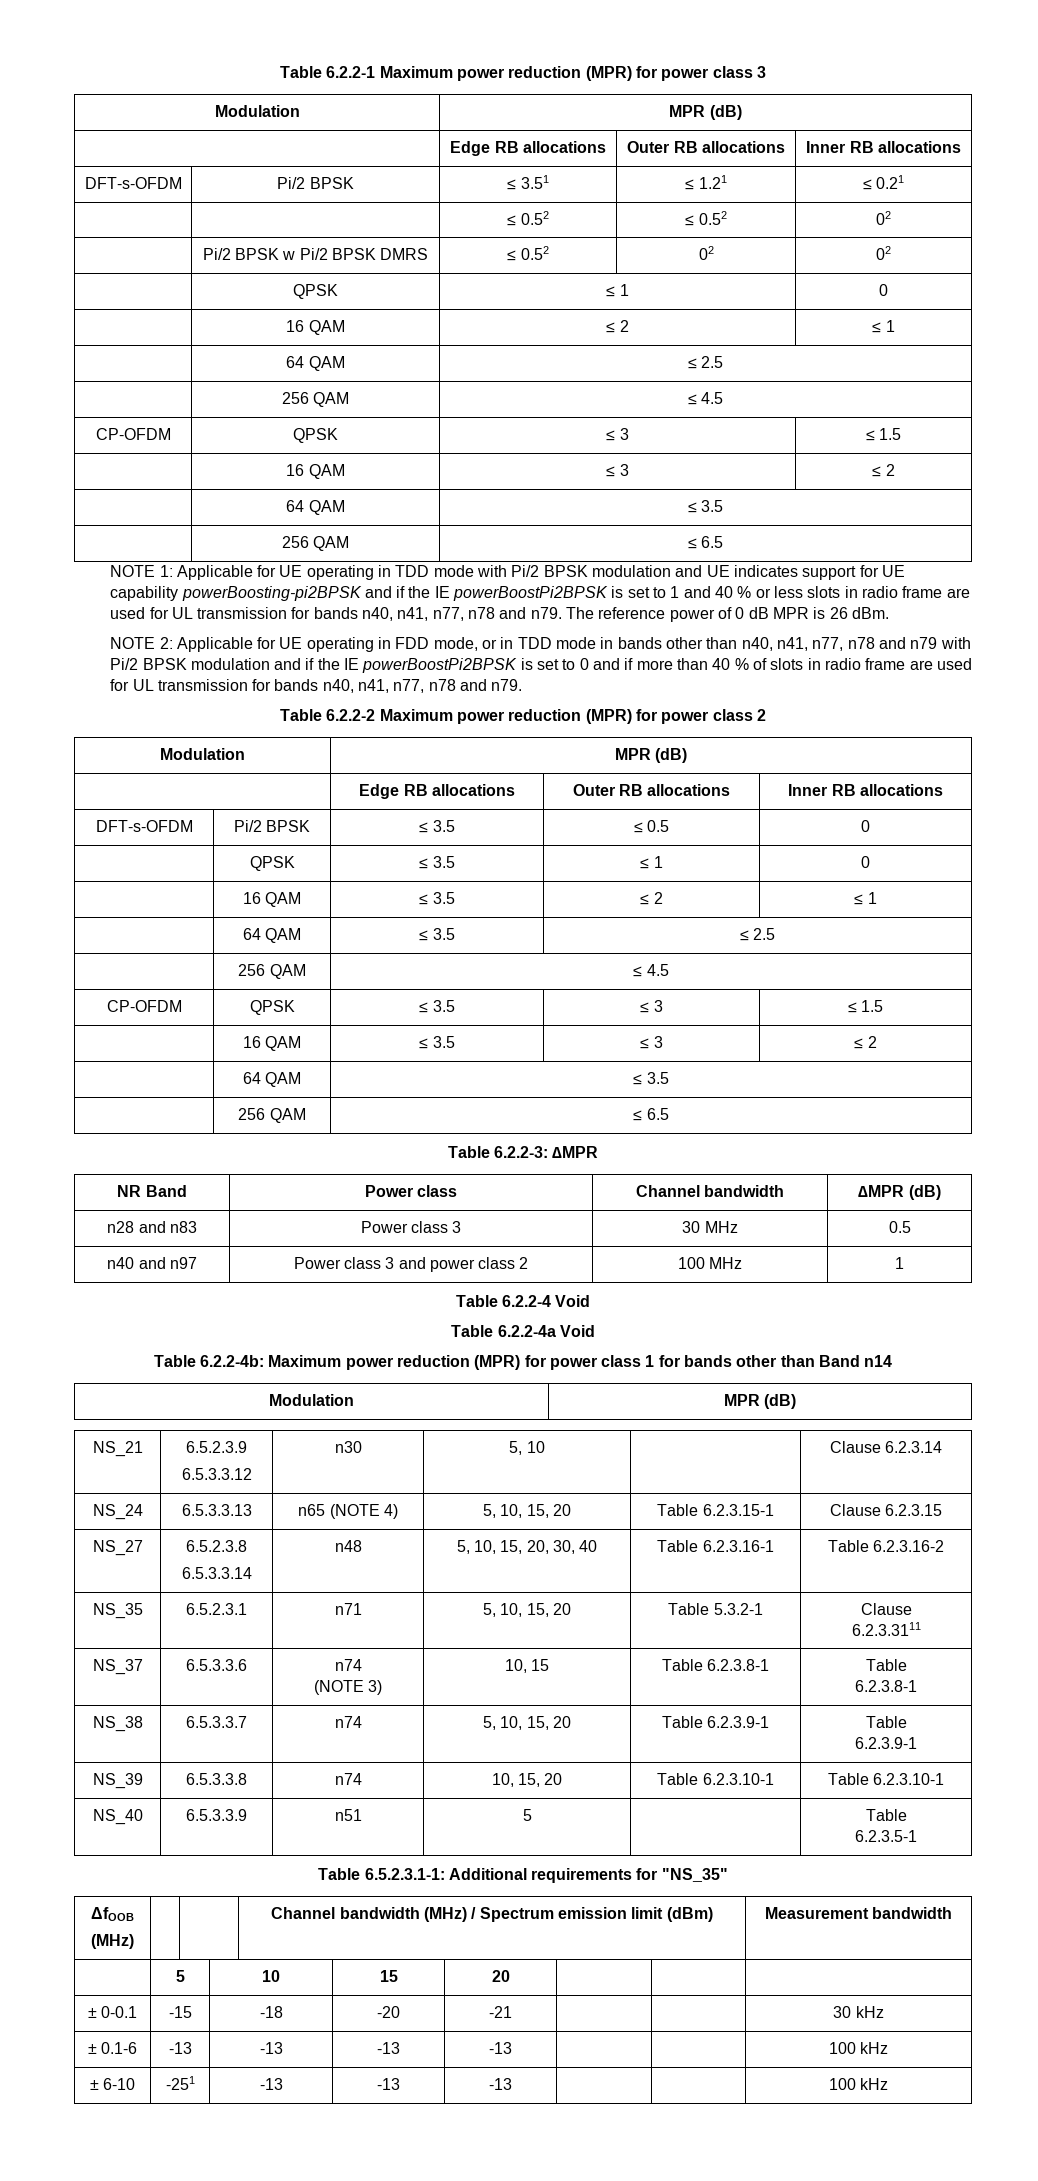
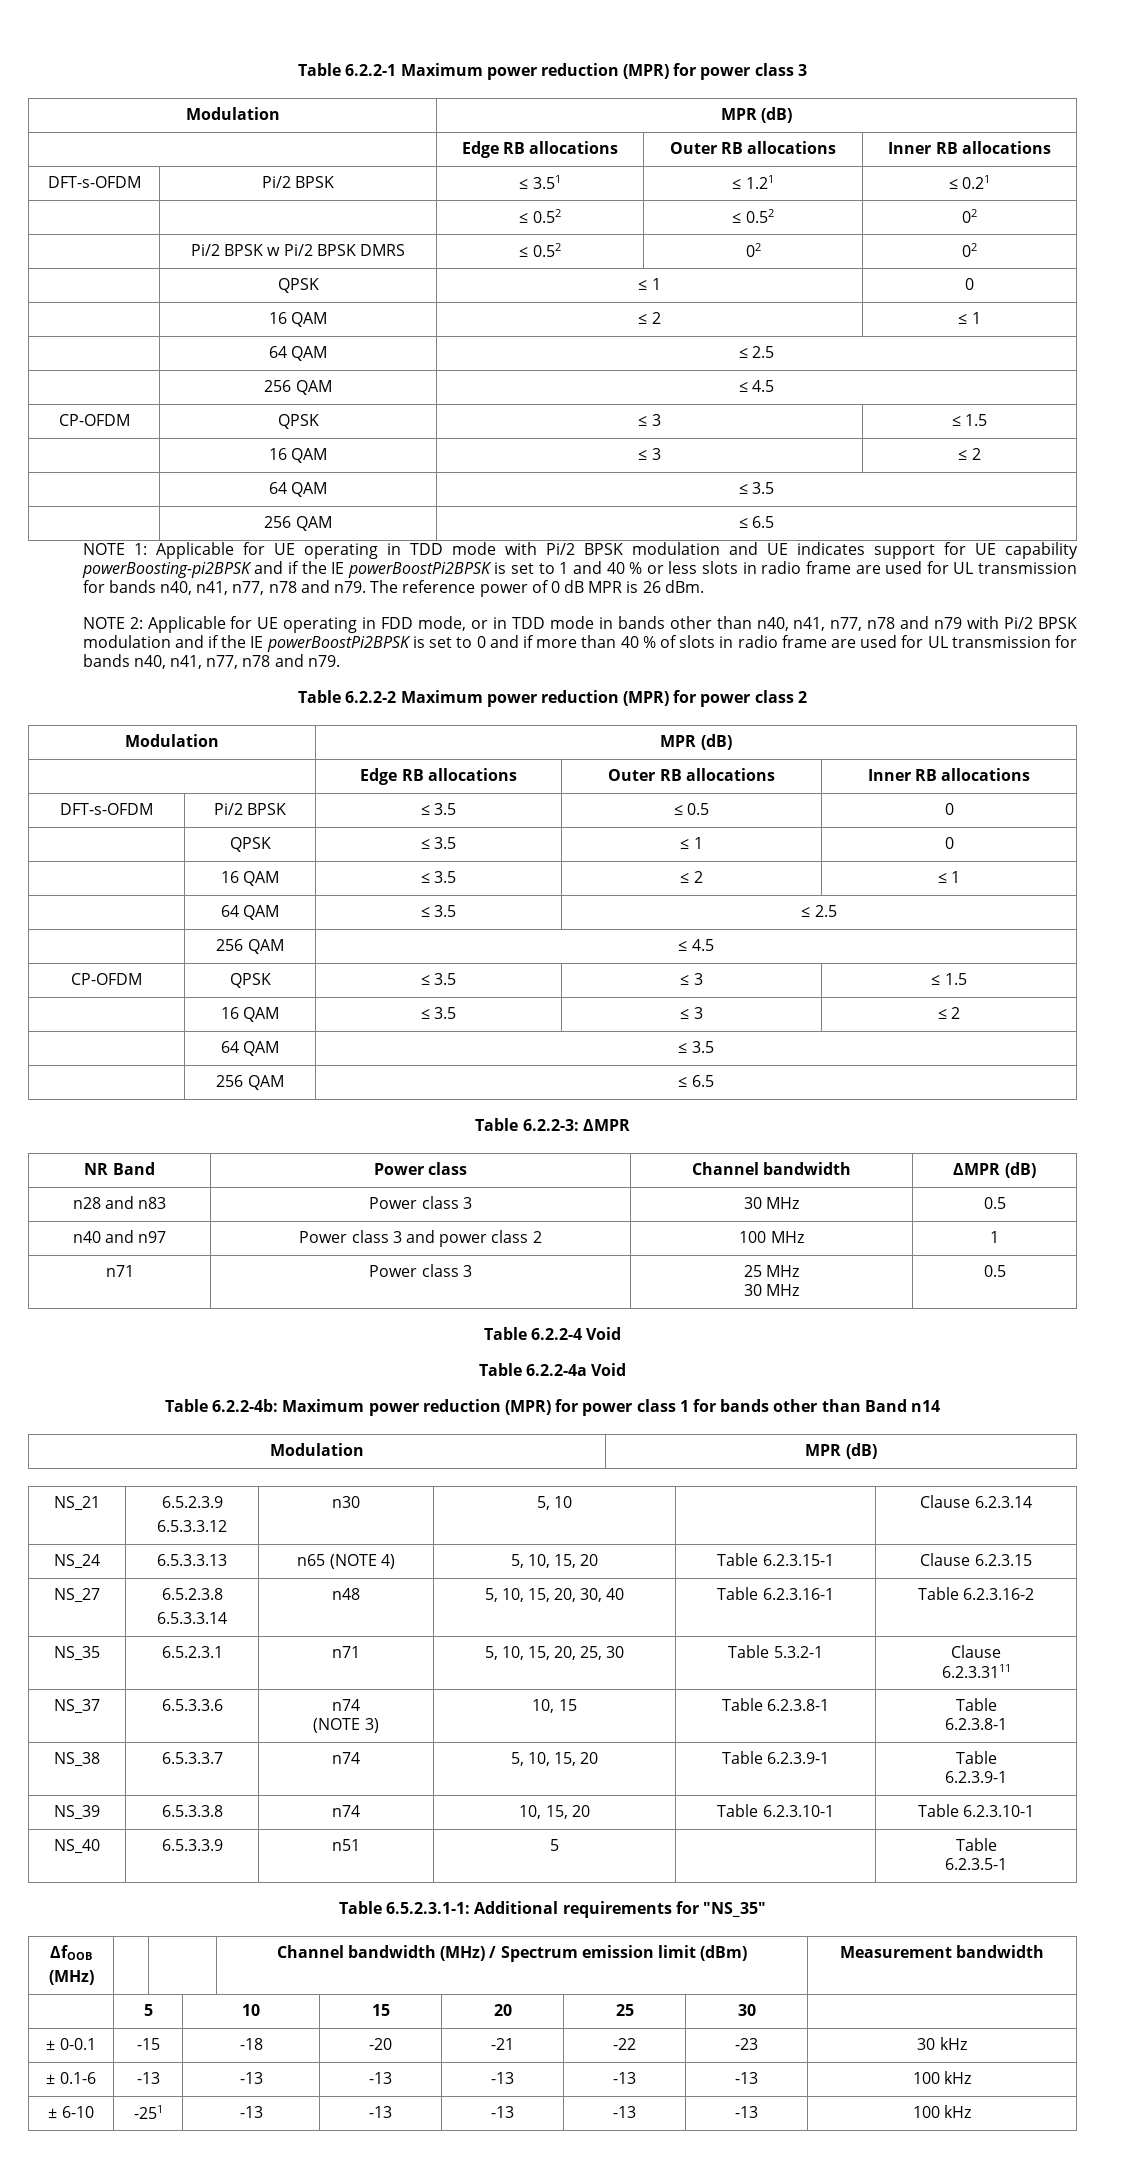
+ n71 | Power class 3 | 25 MHz
+ 30 MHz | 0.5
- NS_35 | 6.5.2.3.1 | n71 | 5, 10, 15, 20 | Table 5.3.2-1 | Clause
+ NS_35 | 6.5.2.3.1 | n71 | 5, 10, 15, 20, 25, 30 | Table 5.3.2-1 | Clause
- | 5 | 10 | 15 | 20 | | |
+ | 5 | 10 | 15 | 20 | 25 | 30 |
- ± 0-0.1 | -15 | -18 | -20 | -21 | | | 30 kHz
+ ± 0-0.1 | -15 | -18 | -20 | -21 | -22 | -23 | 30 kHz
- ± 0.1-6 | -13 | -13 | -13 | -13 | | | 100 kHz
+ ± 0.1-6 | -13 | -13 | -13 | -13 | -13 | -13 | 100 kHz
- ± 6-10 | -251 | -13 | -13 | -13 | | | 100 kHz
+ ± 6-10 | -251 | -13 | -13 | -13 | -13 | -13 | 100 kHz

